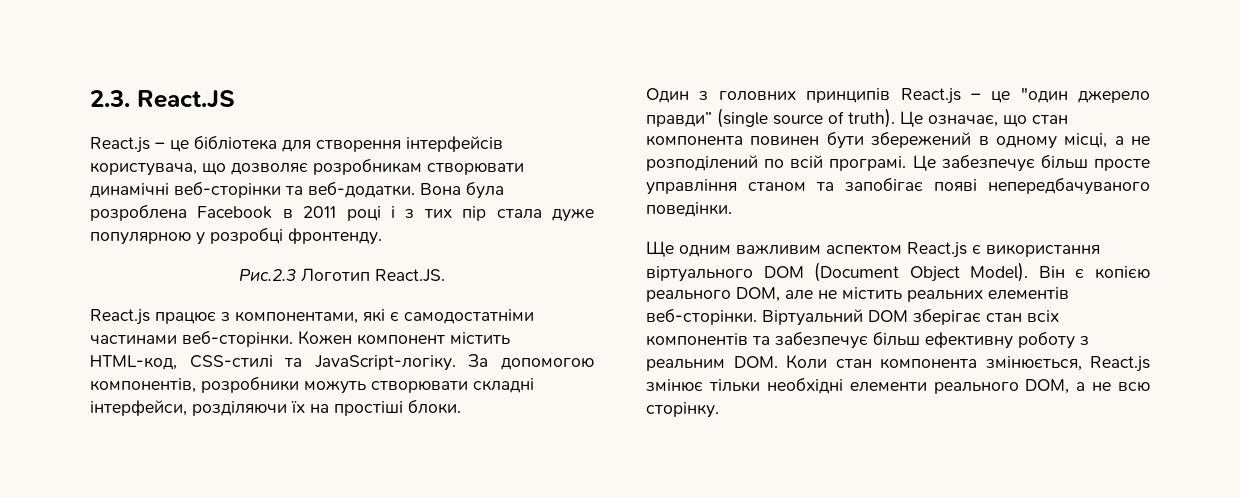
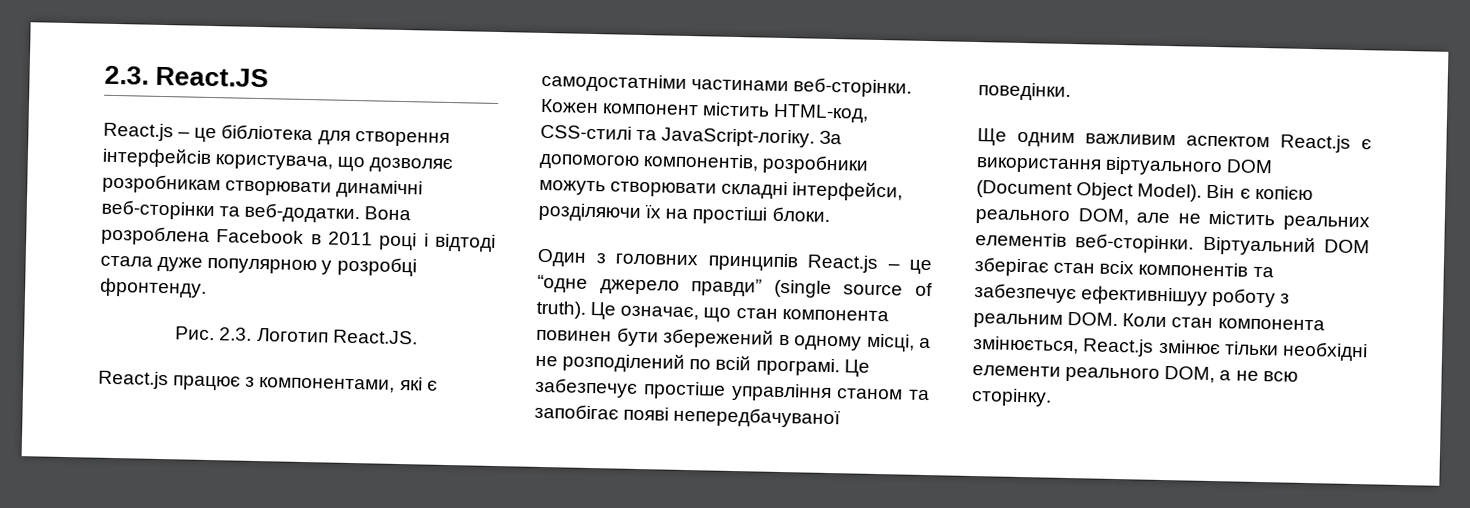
- Вона була розроблена Facebook в 2011 році і з тих пір стала дуже популярною у розробці фронтенду.
+ Вона розроблена Facebook в 2011 році і відтоді стала дуже популярною у розробці фронтенду.
- Рис.2.3 Логотип React.JS.
+ Рис. 2.3. Логотип React.JS.
- Один з головних принципів React.js – це "один джерело правди” (single source of truth).
+ Один з головних принципів React.js – це “одне джерело правди” (single source of truth).
- Це забезпечує більш просте управління станом та запобігає появі непередбачуваного поведінки.
+ Це забезпечує простіше управління станом та запобігає появі непередбачуваної поведінки.
- Віртуальний DOM зберігає стан всіх компонентів та забезпечує більш ефективну роботу з реальним DOM. Коли стан компонента змінюється, React.js змінює тільки необхідні елементи реального DOM, а не всю сторінку.
+ Віртуальний DOM зберігає стан всіх компонентів та забезпечує ефективнішуу роботу з реальним DOM. Коли стан компонента змінюється, React.js змінює тільки необхідні елементи реального DOM, а не всю сторінку.

